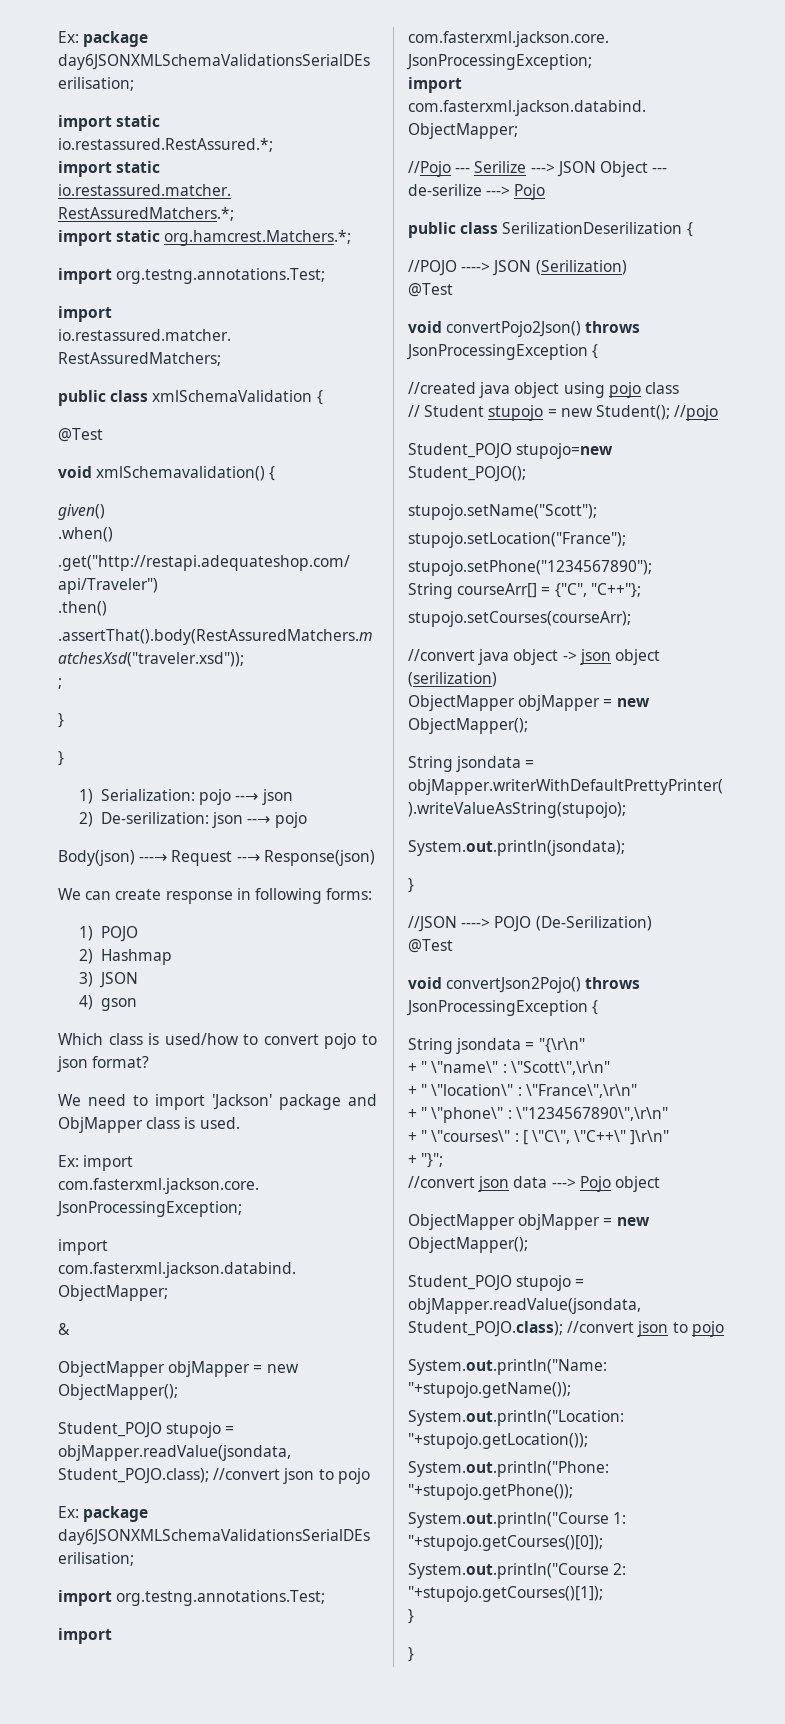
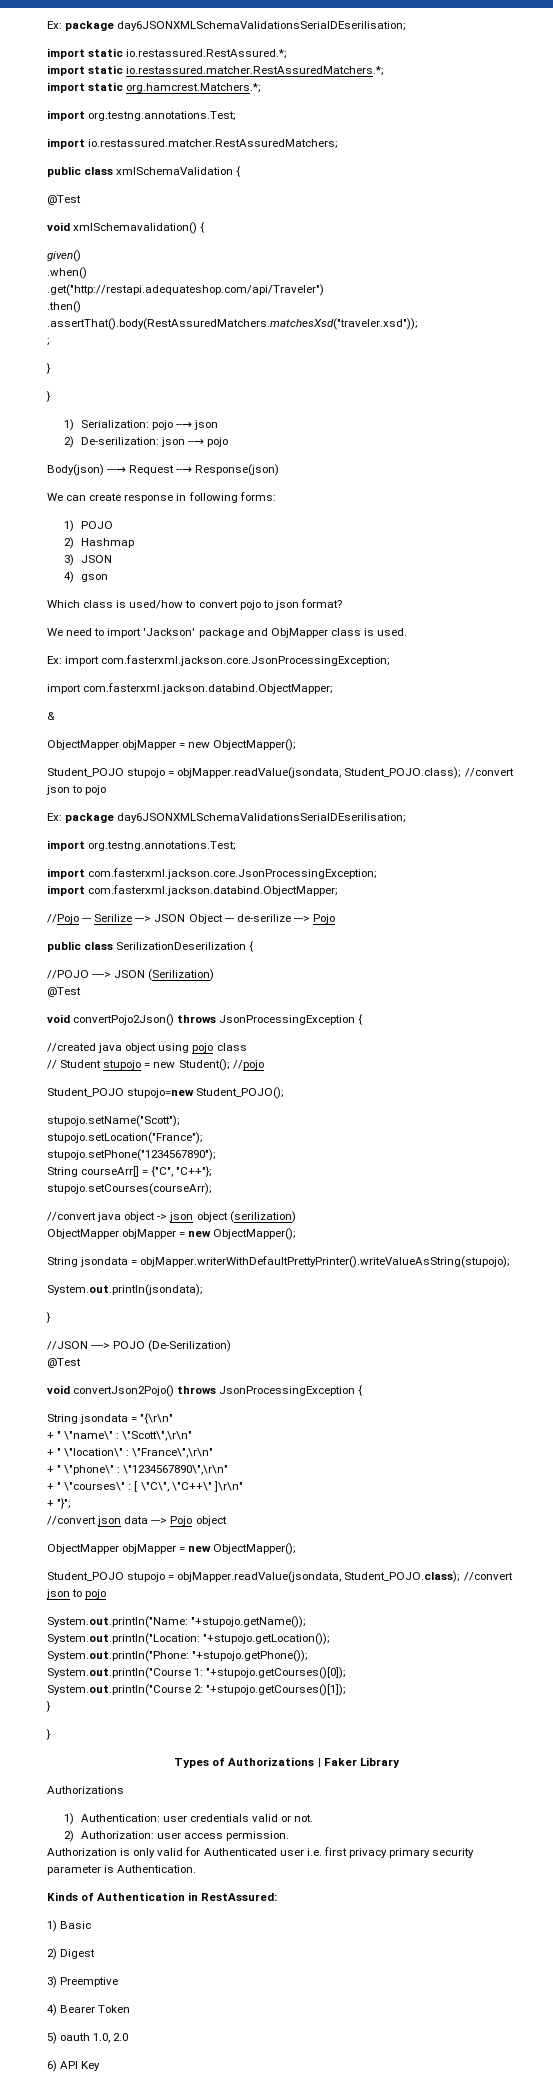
+ Types of Authorizations | Faker Library
+ Authorizations
+ 1) Authentication: user credentials valid or not.
+ 2) Authorization: user access permission.
+ Authorization is only valid for Authenticated user i.e. first privacy primary security parameter is Authentication.
+ Kinds of Authentication in RestAssured:
+ 1) Basic
+ 2) Digest
+ 3) Preemptive
+ 4) Bearer Token
+ 5) oauth 1.0, 2.0
+ 6) API Key

